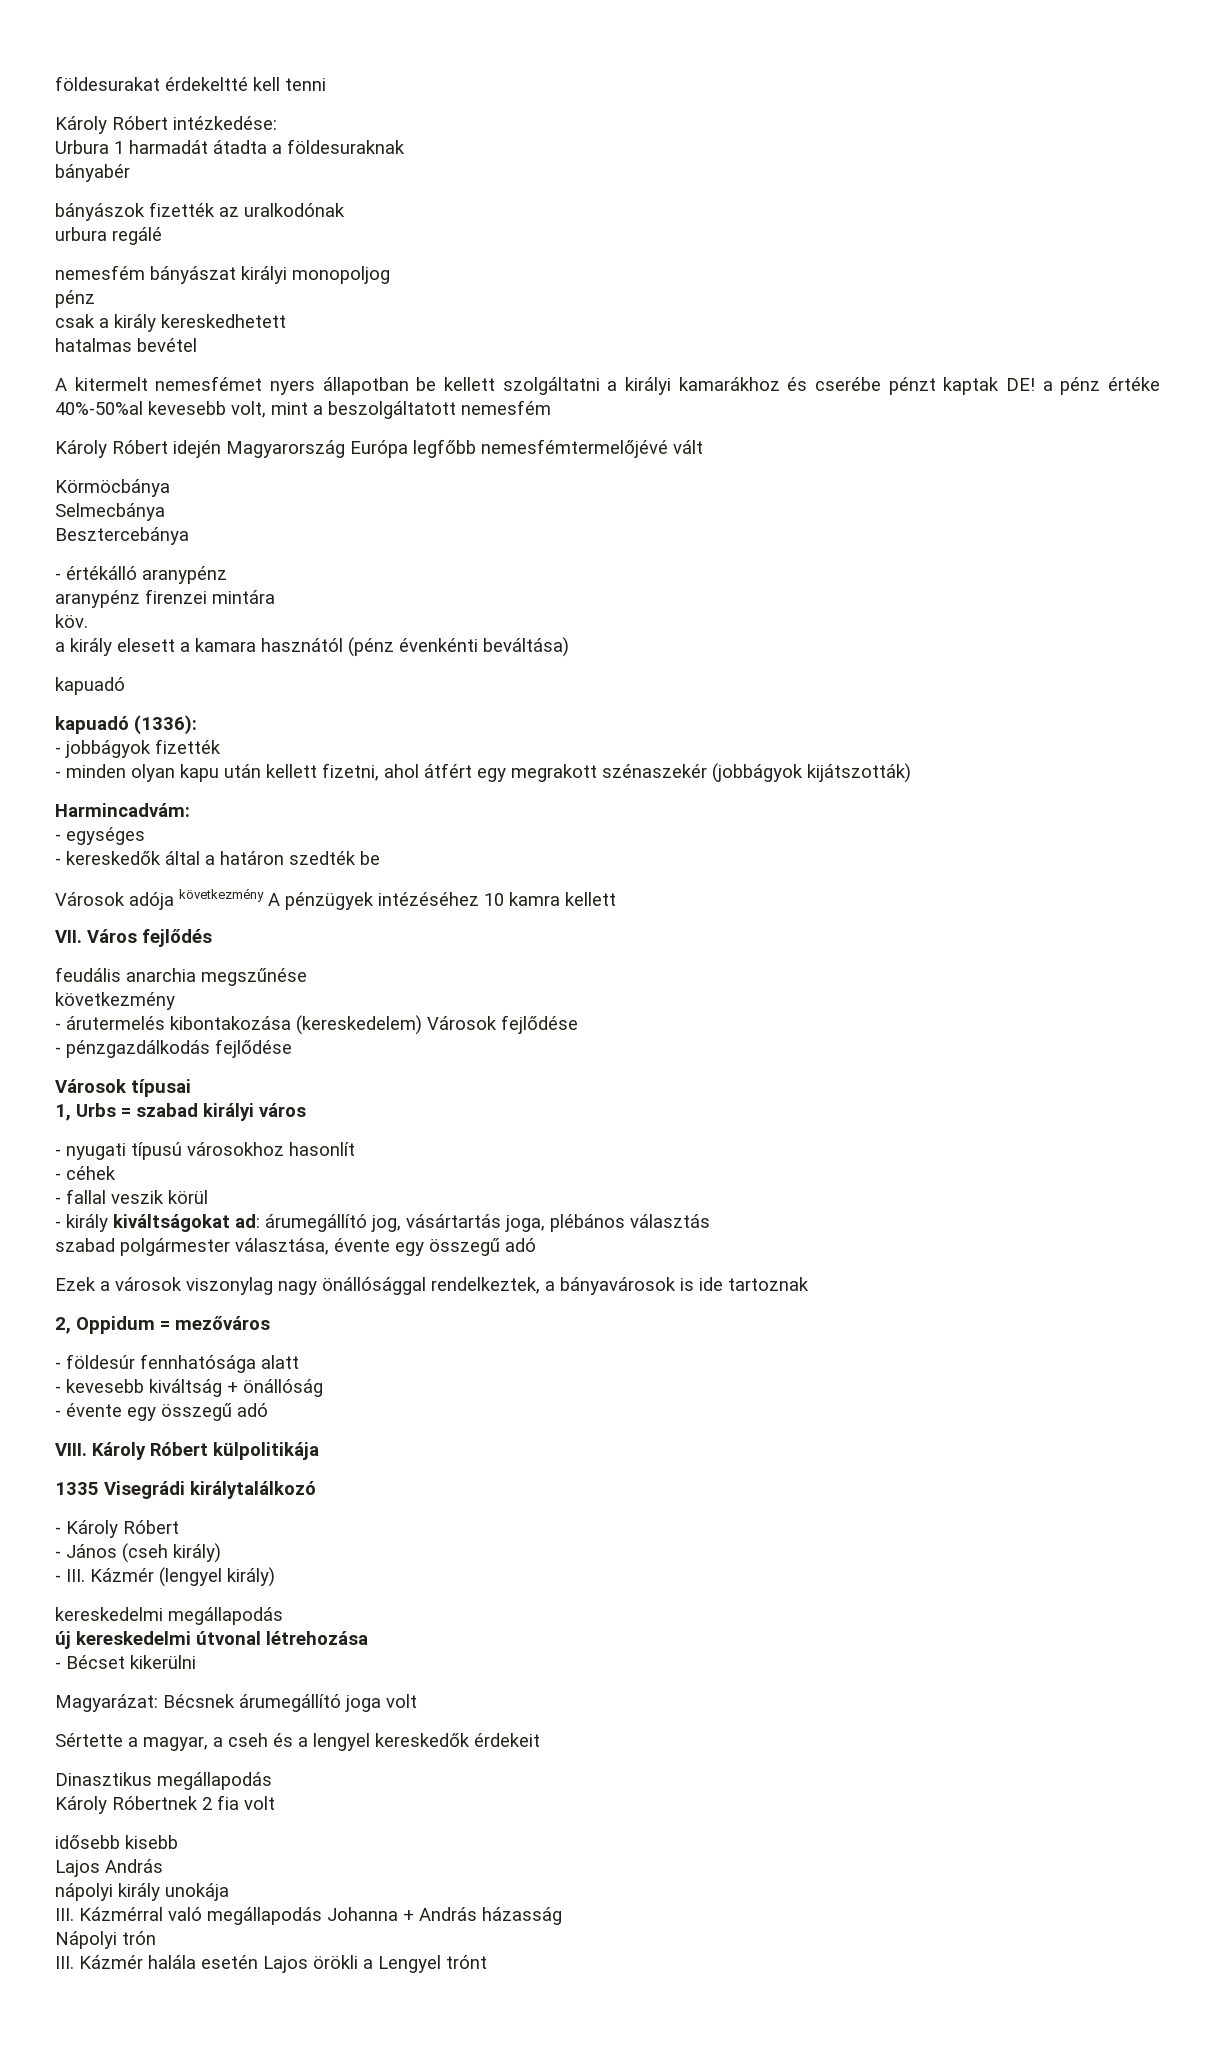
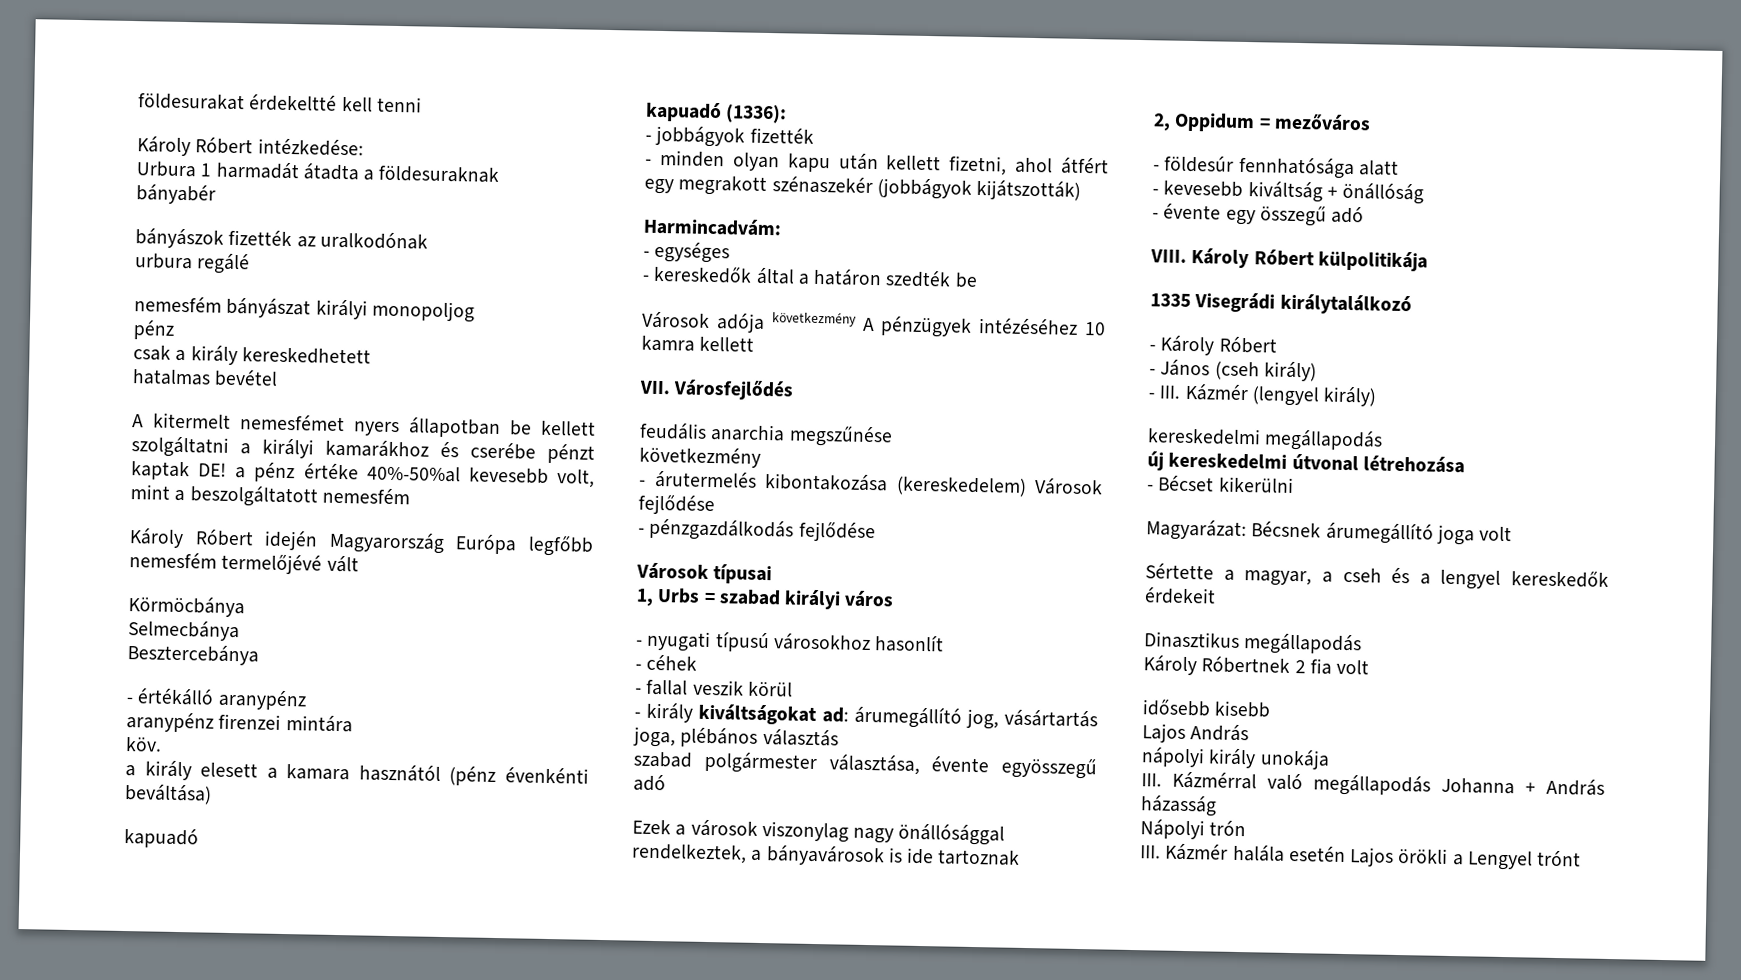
- Károly Róbert idején Magyarország Európa legfőbb nemesfémtermelőjévé vált
+ Károly Róbert idején Magyarország Európa legfőbb nemesfém termelőjévé vált
- VII. Város fejlődés
+ VII. Városfejlődés
- szabad polgármester választása, évente egy összegű adó
+ szabad polgármester választása, évente egyösszegű adó

